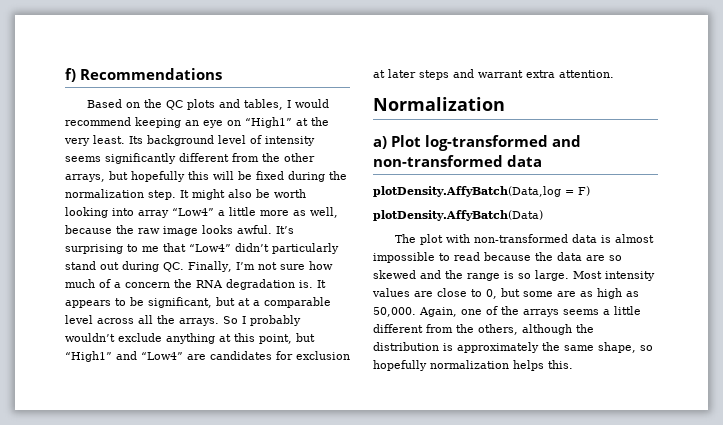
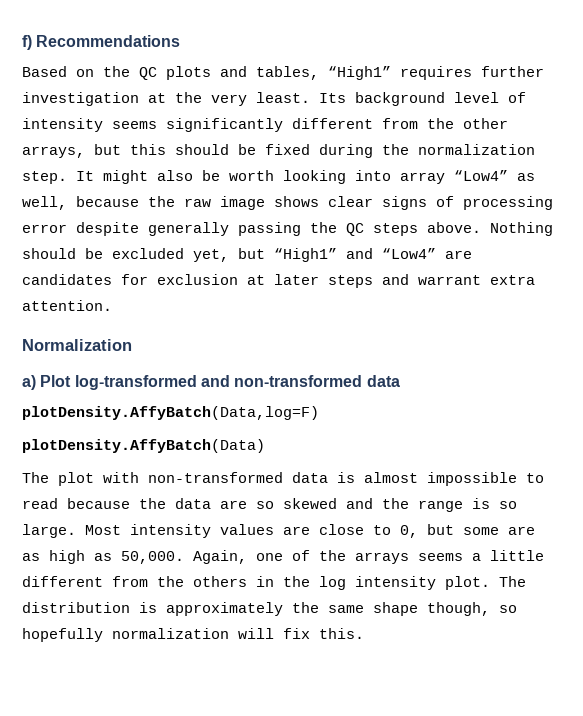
- Based on the QC plots and tables, I would recommend keeping an eye on “High1” at the very least.
+ Based on the QC plots and tables, “High1” requires further investigation at the very least.
- Its background level of intensity seems significantly different from the other arrays, but hopefully this will be fixed during the normalization step.
+ Its background level of intensity seems significantly different from the other arrays, but this should be fixed during the normalization step.
- It might also be worth looking into array “Low4” a little more as well, because the raw image looks awful. It’s surprising to me that “Low4” didn’t particularly stand out during QC. Finally, I’m not sure how much of a concern the RNA degradation is. It appears to be significant, but at a comparable level across all the arrays. So I probably wouldn’t exclude anything at this point, but “High1” and “Low4” are candidates for exclusion at later steps and warrant extra attention.
+ It might also be worth looking into array “Low4” as well, because the raw image shows clear signs of processing error despite generally passing the QC steps above. Nothing should be excluded yet, but “High1” and “Low4” are candidates for exclusion at later steps and warrant extra attention.
- plotDensity.AffyBatch(Data,log = F)
+ plotDensity.AffyBatch(Data,log=F)
- Again, one of the arrays seems a little different from the others, although the distribution is approximately the same shape, so hopefully normalization helps this.
+ Again, one of the arrays seems a little different from the others in the log intensity plot. The distribution is approximately the same shape though, so hopefully normalization will fix this.

